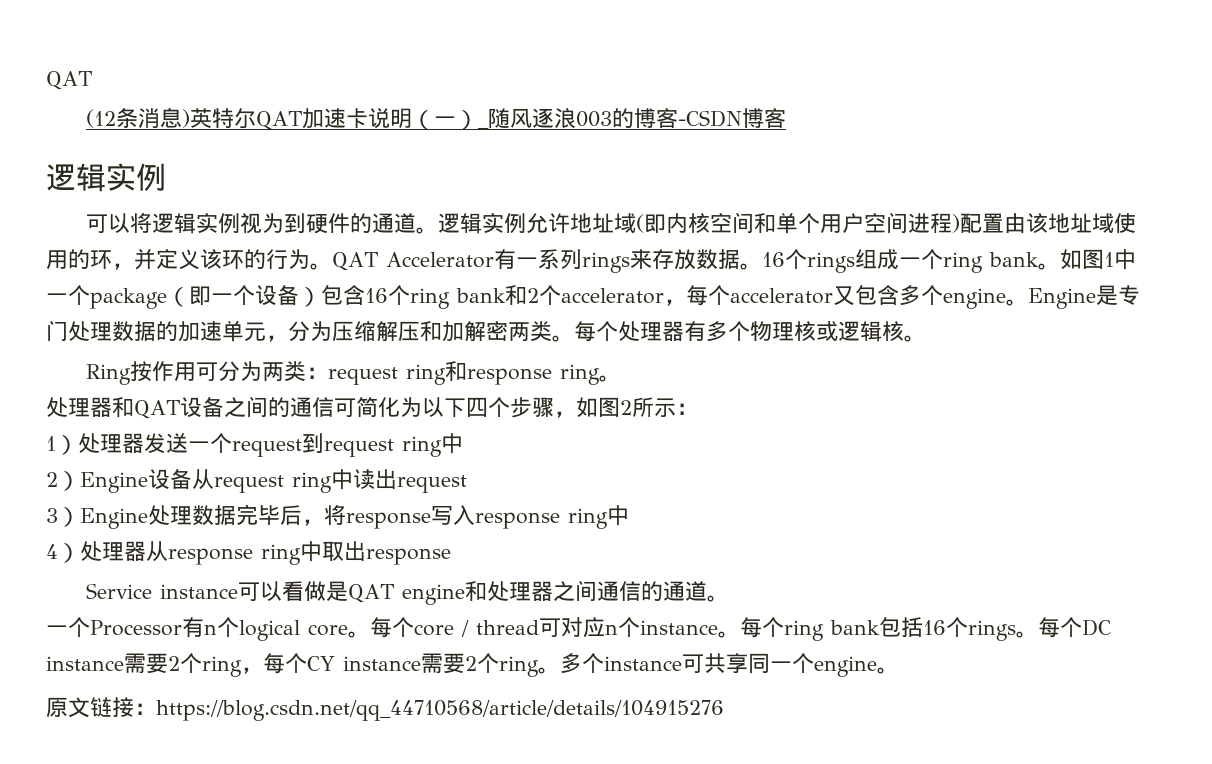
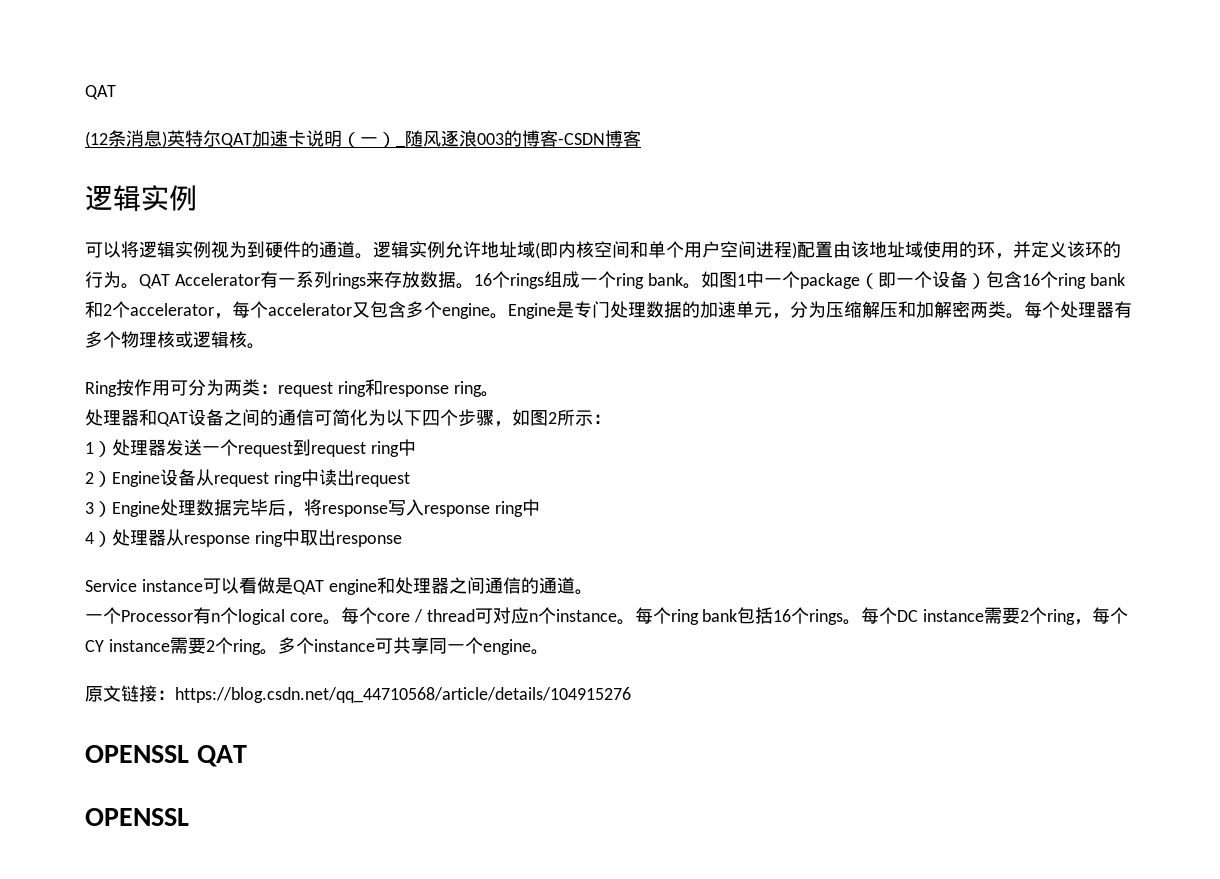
+ OPENSSL QAT
+ OPENSSL

